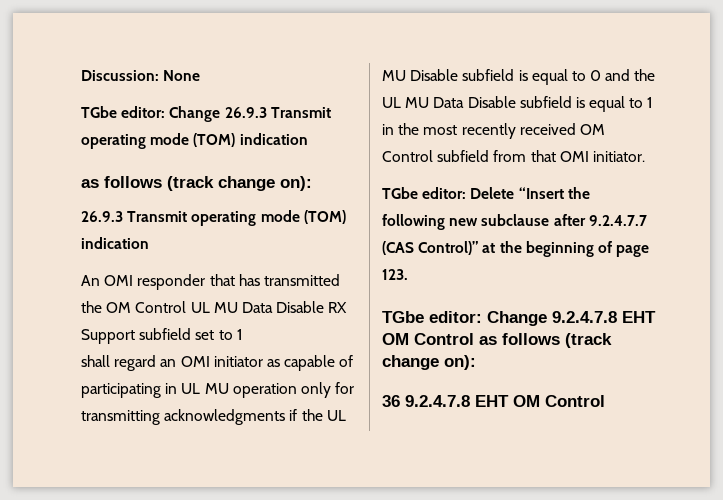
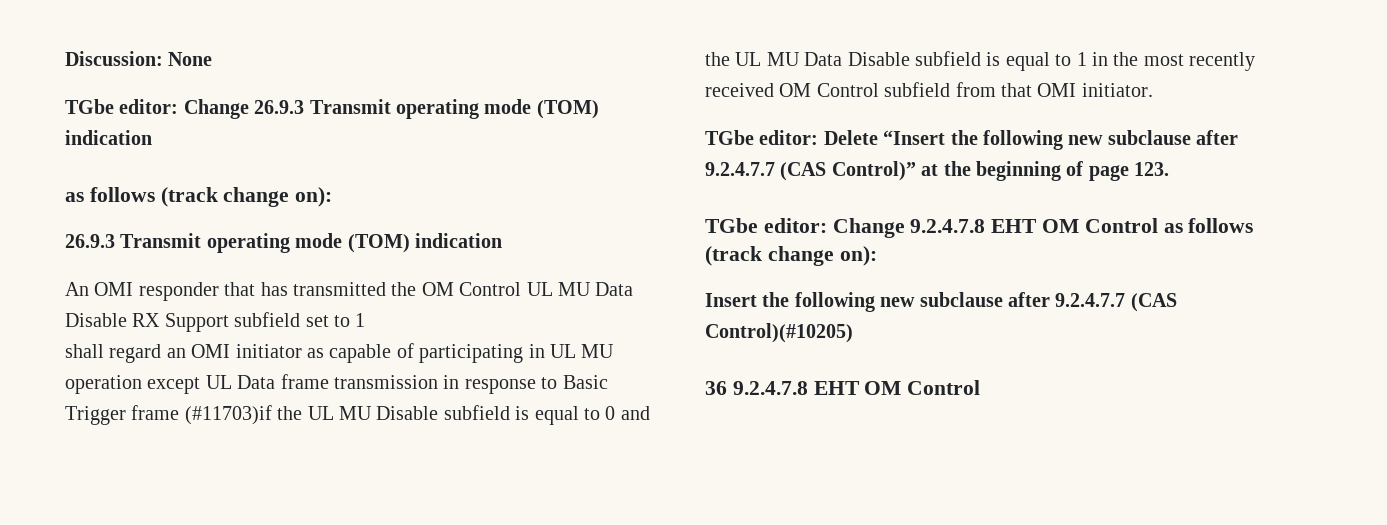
- shall regard an OMI initiator as capable of participating in UL MU operation only for transmitting acknowledgments if the UL MU Disable subfield is equal to 0 and the UL MU Data Disable subfield is equal to 1 in the most recently received OM Control subfield from that OMI initiator.
+ shall regard an OMI initiator as capable of participating in UL MU operation except UL Data frame transmission in response to Basic Trigger frame (#11703)if the UL MU Disable subfield is equal to 0 and the UL MU Data Disable subfield is equal to 1 in the most recently received OM Control subfield from that OMI initiator.
+ Insert the following new subclause after 9.2.4.7.7 (CAS Control)(#10205)

